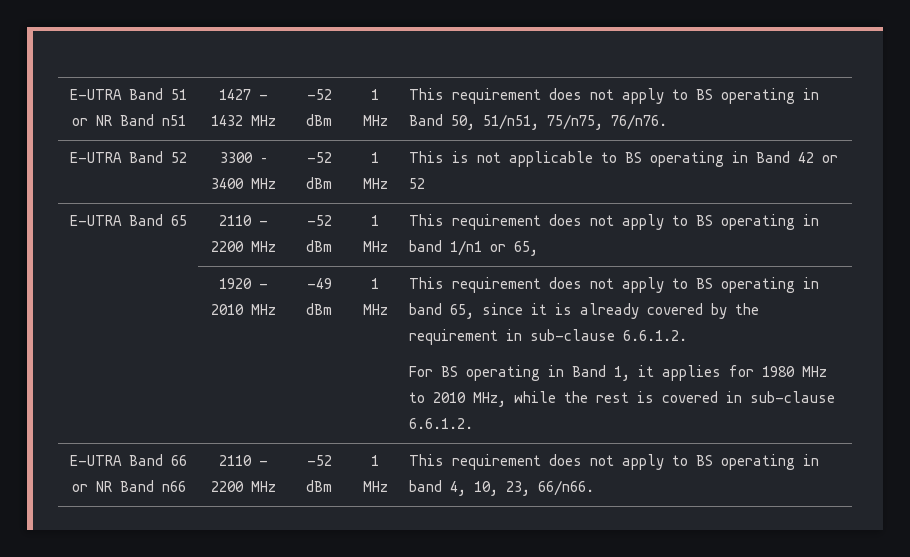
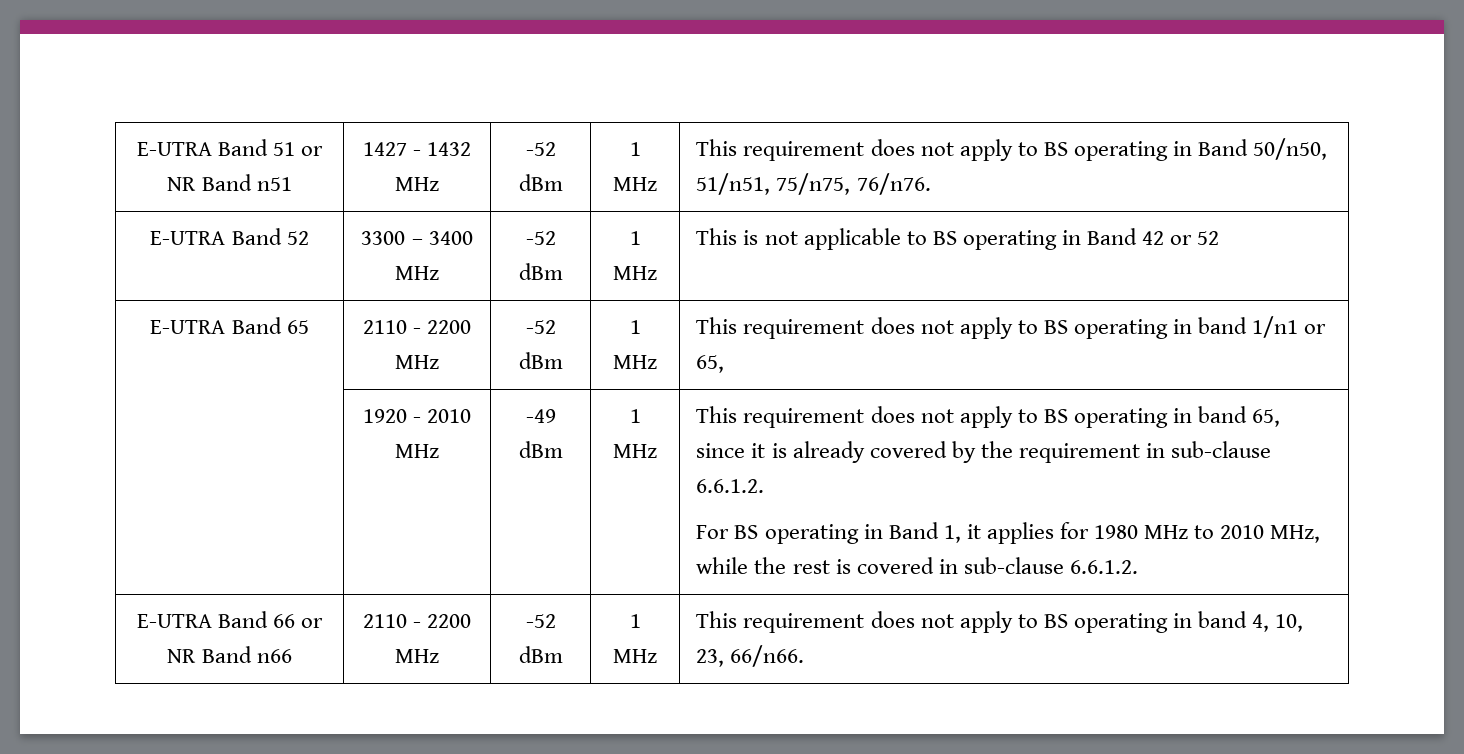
- E-UTRA Band 51 or NR Band n51 | 1427 - 1432 MHz | -52 dBm | 1 MHz | This requirement does not apply to BS operating in Band 50, 51/n51, 75/n75, 76/n76.
+ E-UTRA Band 51 or NR Band n51 | 1427 - 1432 MHz | -52 dBm | 1 MHz | This requirement does not apply to BS operating in Band 50/n50, 51/n51, 75/n75, 76/n76.

